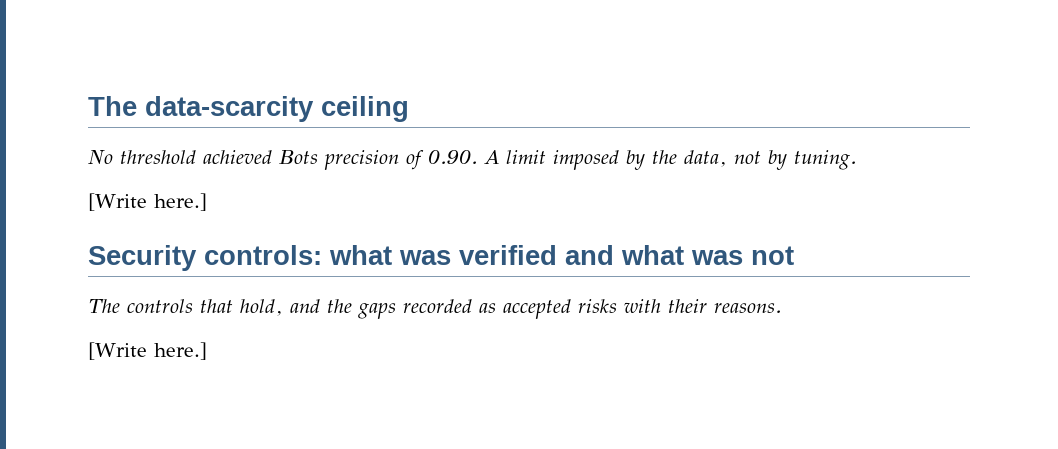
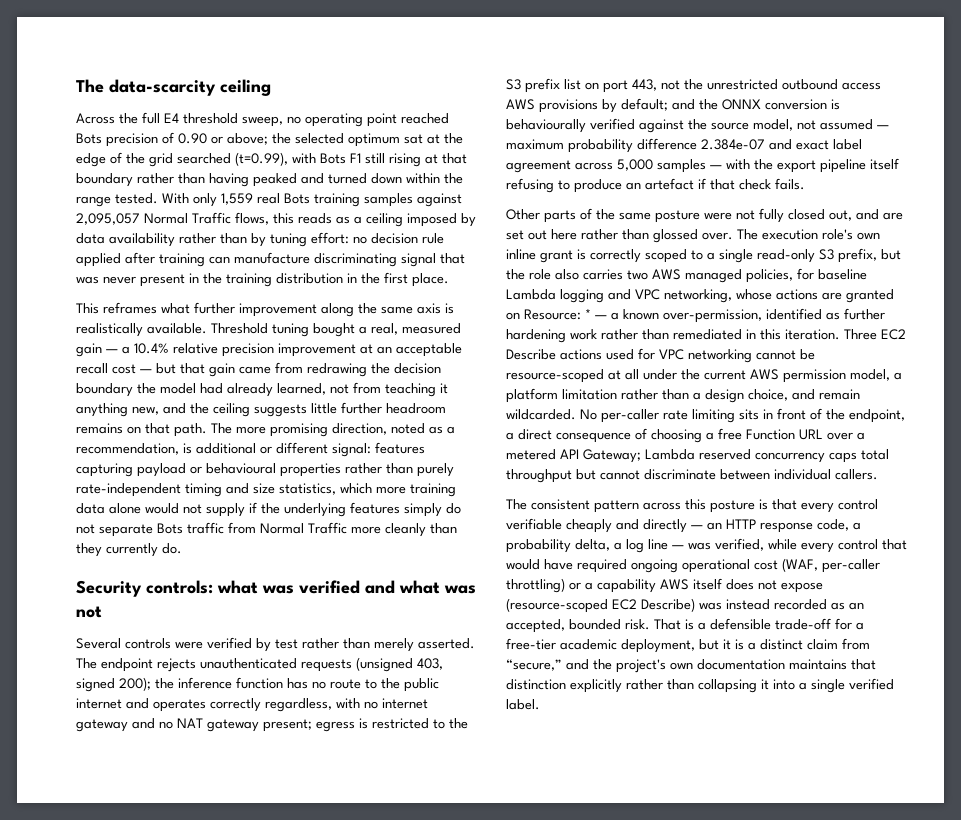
- No threshold achieved Bots precision of 0.90. A limit imposed by the data, not by tuning.
- [Write here.]
+ Across the full E4 threshold sweep, no operating point reached Bots precision of 0.90 or above; the selected optimum sat at the edge of the grid searched (t=0.99), with Bots F1 still rising at that boundary rather than having peaked and turned down within the range tested. With only 1,559 real Bots training samples against 2,095,057 Normal Traffic flows, this reads as a ceiling imposed by data availability rather than by tuning effort: no decision rule applied after training can manufacture discriminating signal that was never present in the training distribution in the first place.
+ This reframes what further improvement along the same axis is realistically available. Threshold tuning bought a real, measured gain — a 10.4% relative precision improvement at an acceptable recall cost — but that gain came from redrawing the decision boundary the model had already learned, not from teaching it anything new, and the ceiling suggests little further headroom remains on that path. The more promising direction, noted as a recommendation, is additional or different signal: features capturing payload or behavioural properties rather than purely rate-independent timing and size statistics, which more training data alone would not supply if the underlying features simply do not separate Bots traffic from Normal Traffic more cleanly than they currently do.
- The controls that hold, and the gaps recorded as accepted risks with their reasons.
- [Write here.]
+ Several controls were verified by test rather than merely asserted. The endpoint rejects unauthenticated requests (unsigned 403, signed 200); the inference function has no route to the public internet and operates correctly regardless, with no internet gateway and no NAT gateway present; egress is restricted to the S3 prefix list on port 443, not the unrestricted outbound access AWS provisions by default; and the ONNX conversion is behaviourally verified against the source model, not assumed — maximum probability difference 2.384e-07 and exact label agreement across 5,000 samples — with the export pipeline itself refusing to produce an artefact if that check fails.
+ Other parts of the same posture were not fully closed out, and are set out here rather than glossed over. The execution role's own inline grant is correctly scoped to a single read-only S3 prefix, but the role also carries two AWS managed policies, for baseline Lambda logging and VPC networking, whose actions are granted on Resource: * — a known over-permission, identified as further hardening work rather than remediated in this iteration. Three EC2 Describe actions used for VPC networking cannot be resource-scoped at all under the current AWS permission model, a platform limitation rather than a design choice, and remain wildcarded. No per-caller rate limiting sits in front of the endpoint, a direct consequence of choosing a free Function URL over a metered API Gateway; Lambda reserved concurrency caps total throughput but cannot discriminate between individual callers.
+ The consistent pattern across this posture is that every control verifiable cheaply and directly — an HTTP response code, a probability delta, a log line — was verified, while every control that would have required ongoing operational cost (WAF, per-caller throttling) or a capability AWS itself does not expose (resource-scoped EC2 Describe) was instead recorded as an accepted, bounded risk. That is a defensible trade-off for a free-tier academic deployment, but it is a distinct claim from “secure,” and the project's own documentation maintains that distinction explicitly rather than collapsing it into a single verified label.

